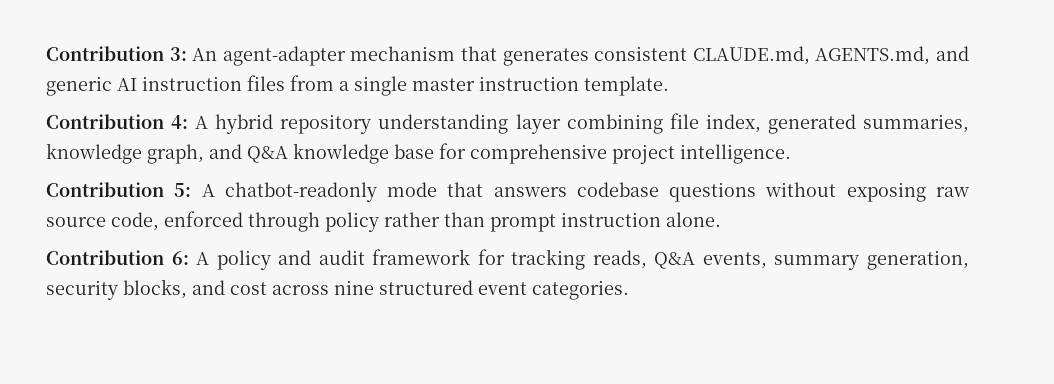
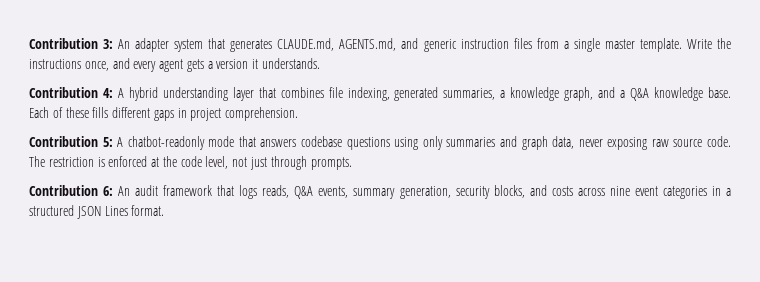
- Contribution 3: An agent-adapter mechanism that generates consistent CLAUDE.md, AGENTS.md, and generic AI instruction files from a single master instruction template.
+ Contribution 3: An adapter system that generates CLAUDE.md, AGENTS.md, and generic instruction files from a single master template. Write the instructions once, and every agent gets a version it understands.
- Contribution 4: A hybrid repository understanding layer combining file index, generated summaries, knowledge graph, and Q&A knowledge base for comprehensive project intelligence.
+ Contribution 4: A hybrid understanding layer that combines file indexing, generated summaries, a knowledge graph, and a Q&A knowledge base. Each of these fills different gaps in project comprehension.
- Contribution 5: A chatbot-readonly mode that answers codebase questions without exposing raw source code, enforced through policy rather than prompt instruction alone.
- Contribution 6: A policy and audit framework for tracking reads, Q&A events, summary generation, security blocks, and cost across nine structured event categories.
+ Contribution 5: A chatbot-readonly mode that answers codebase questions using only summaries and graph data, never exposing raw source code. The restriction is enforced at the code level, not just through prompts.
+ Contribution 6: An audit framework that logs reads, Q&A events, summary generation, security blocks, and costs across nine event categories in a structured JSON Lines format.

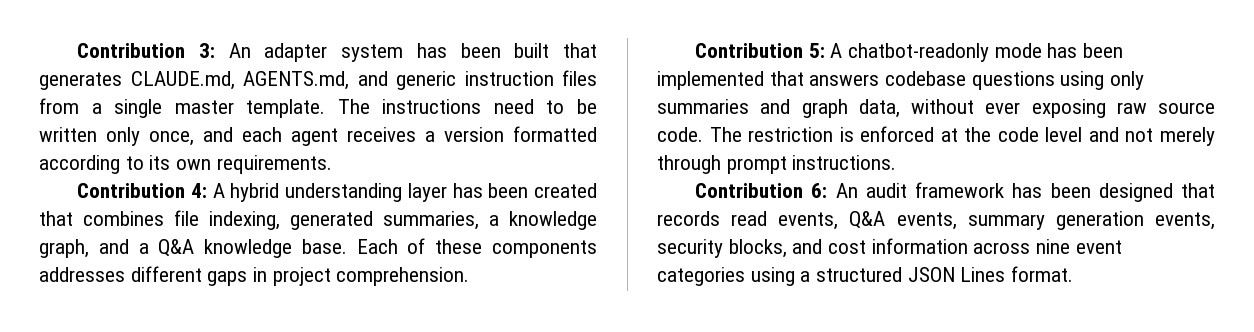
- Contribution 3: An adapter system that generates CLAUDE.md, AGENTS.md, and generic instruction files from a single master template.
+ Contribution 3: An adapter system has been built that generates CLAUDE.md, AGENTS.md, and generic instruction files from a single master template.
- Write the instructions once, and every agent gets a version it understands.
+ The instructions need to be written only once, and each agent receives a version formatted according to its own requirements.
- Contribution 4: A hybrid understanding layer that combines file indexing, generated summaries, a knowledge graph, and a Q&A knowledge base.
+ Contribution 4: A hybrid understanding layer has been created that combines file indexing, generated summaries, a knowledge graph, and a Q&A knowledge base.
- Each of these fills different gaps in project comprehension.
+ Each of these components addresses different gaps in project comprehension.
- Contribution 5: A chatbot-readonly mode that answers codebase questions using only summaries and graph data, never exposing raw source code.
+ Contribution 5: A chatbot-readonly mode has been implemented that answers codebase questions using only summaries and graph data, without ever exposing raw source code.
- The restriction is enforced at the code level, not just through prompts.
+ The restriction is enforced at the code level and not merely through prompt instructions.
- Contribution 6: An audit framework that logs reads, Q&A events, summary generation, security blocks, and costs across nine event categories in a structured JSON Lines format.
+ Contribution 6: An audit framework has been designed that records read events, Q&A events, summary generation events, security blocks, and cost information across nine event categories using a structured JSON Lines format.

